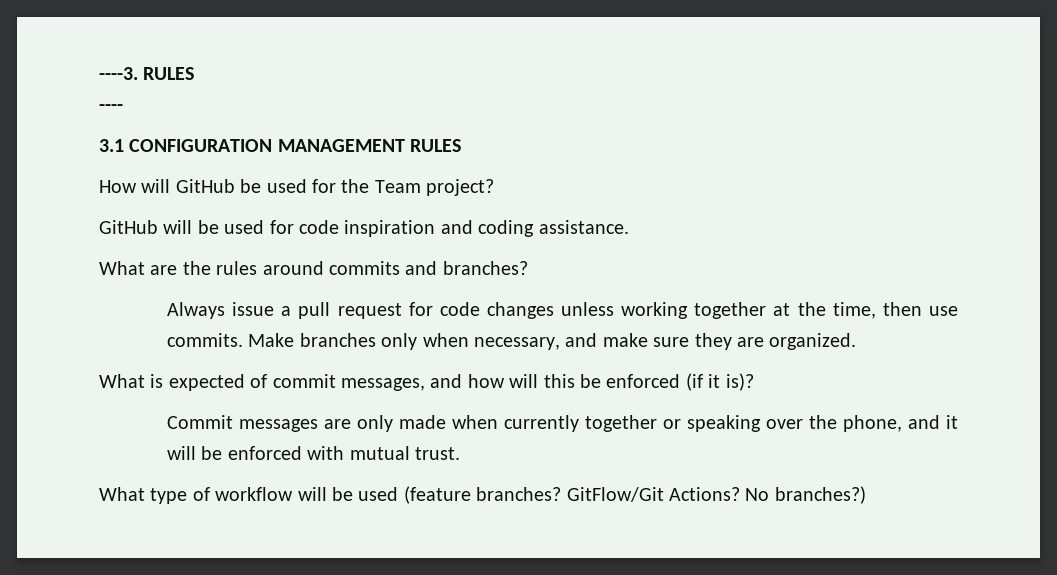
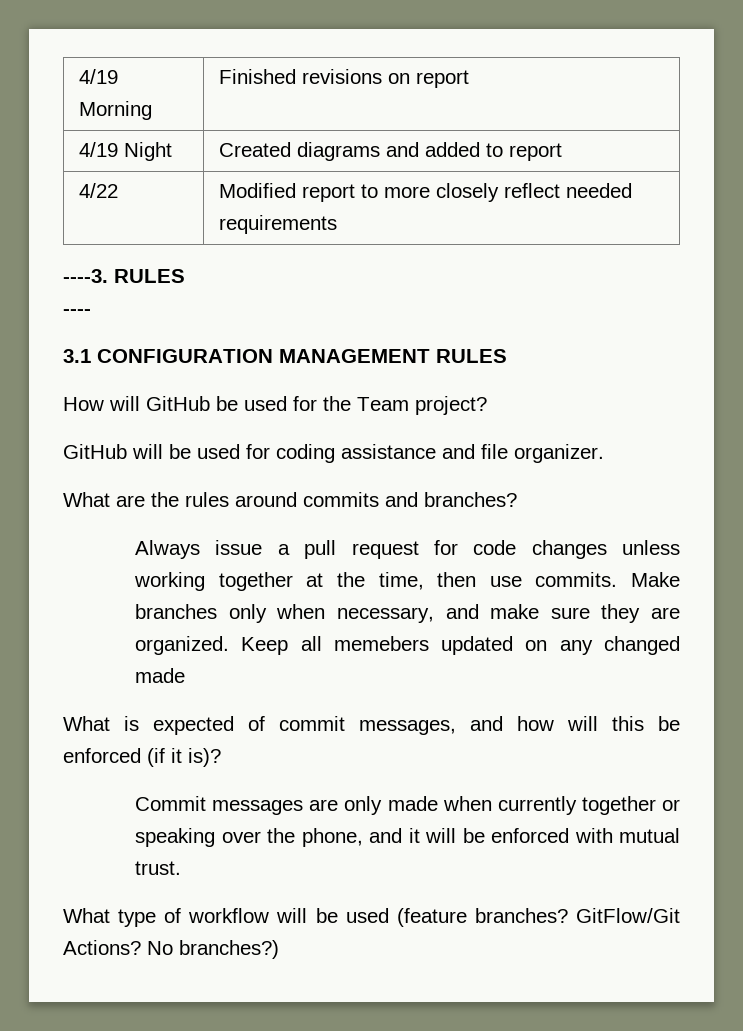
+ 4/19 Morning | Finished revisions on report
+ 4/19 Night | Created diagrams and added to report
+ 4/22 | Modified report to more closely reflect needed requirements
- GitHub will be used for code inspiration and coding assistance.
+ GitHub will be used for coding assistance and file organizer.
+ Keep all memebers updated on any changed made

